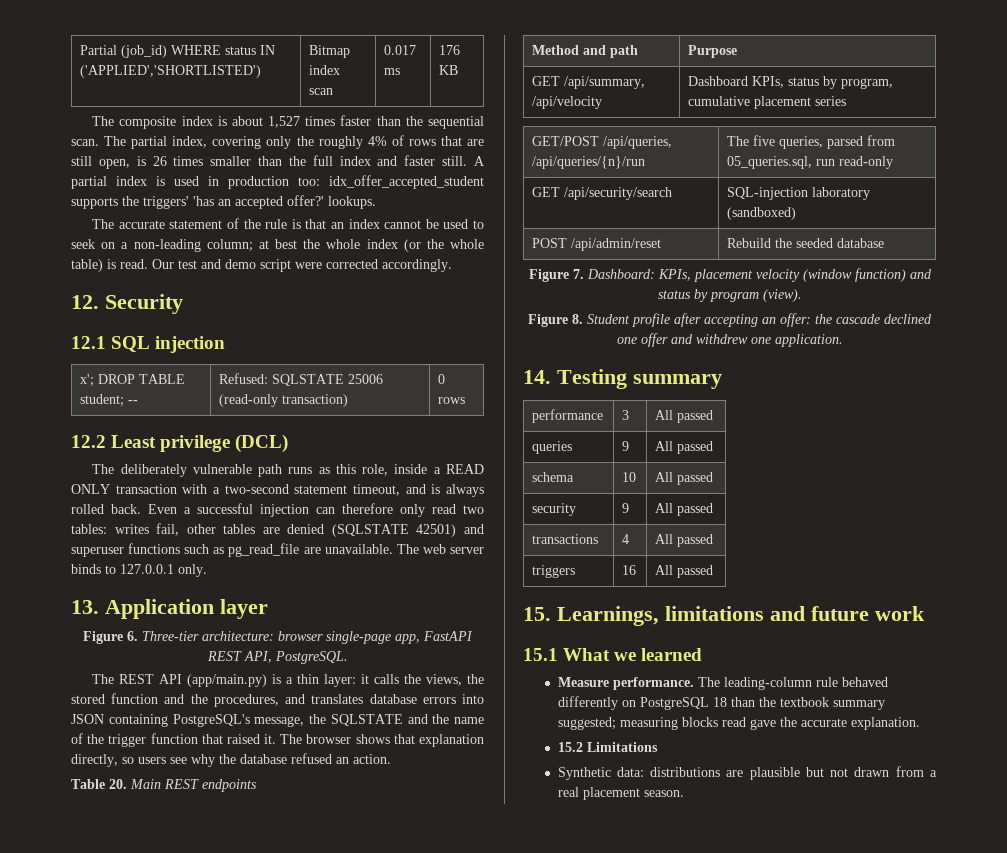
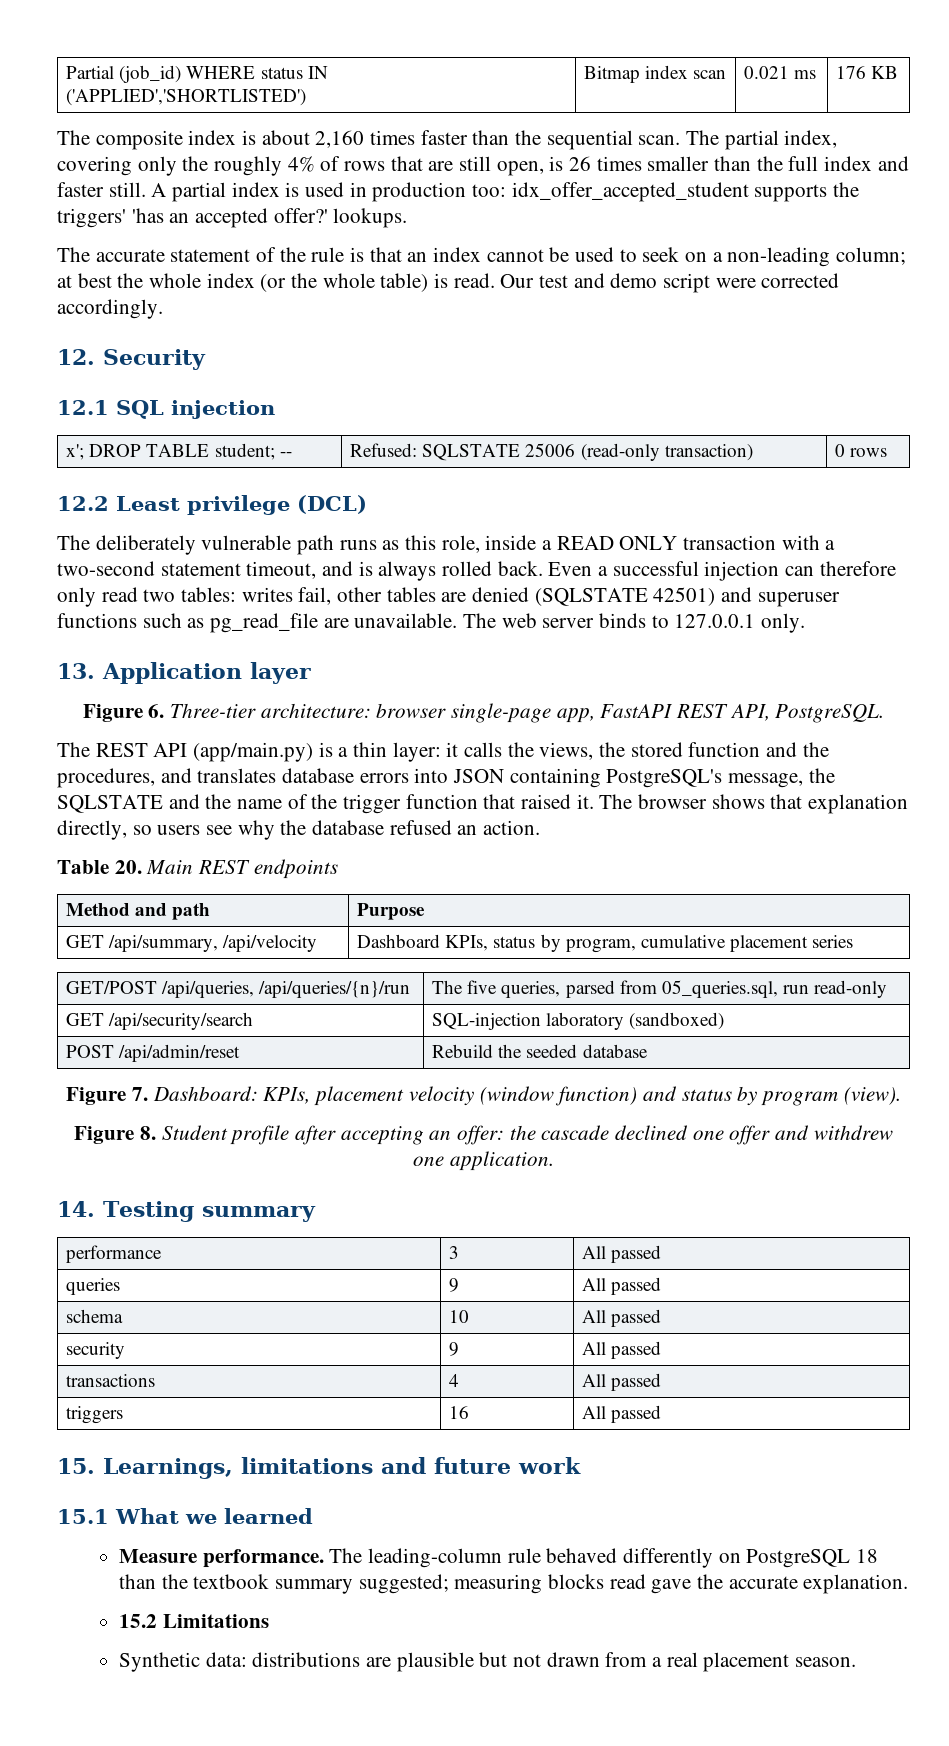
- Partial (job_id) WHERE status IN ('APPLIED','SHORTLISTED') | Bitmap index scan | 0.017 ms | 176 KB
+ Partial (job_id) WHERE status IN ('APPLIED','SHORTLISTED') | Bitmap index scan | 0.021 ms | 176 KB
- The composite index is about 1,527 times faster than the sequential scan.
+ The composite index is about 2,160 times faster than the sequential scan.

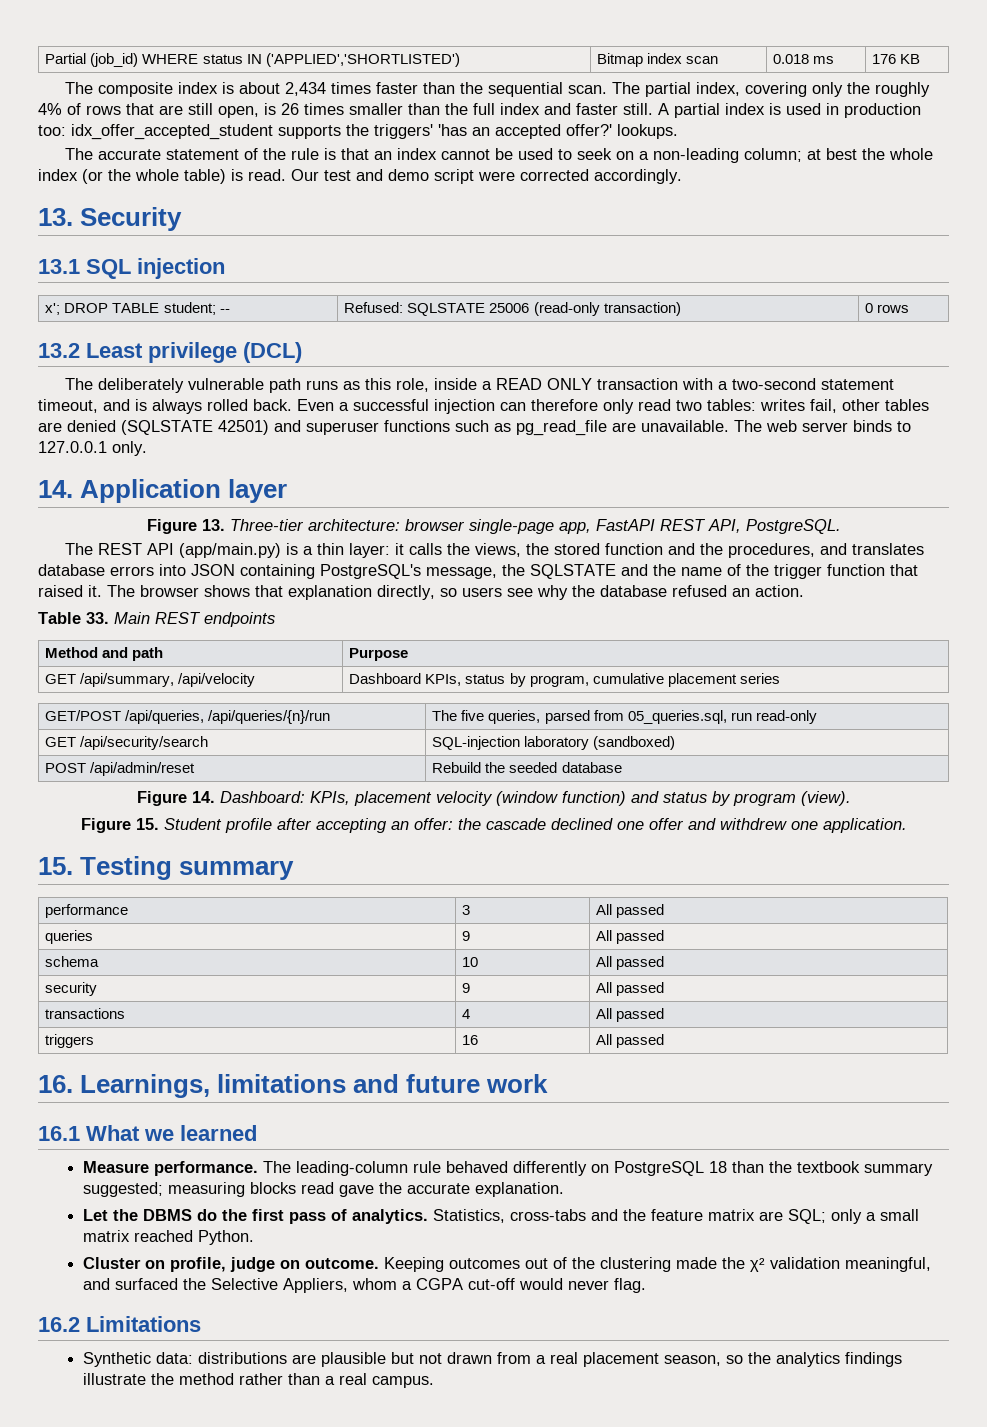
- Partial (job_id) WHERE status IN ('APPLIED','SHORTLISTED') | Bitmap index scan | 0.021 ms | 176 KB
+ Partial (job_id) WHERE status IN ('APPLIED','SHORTLISTED') | Bitmap index scan | 0.018 ms | 176 KB
- The composite index is about 2,160 times faster than the sequential scan.
+ The composite index is about 2,434 times faster than the sequential scan.
- 12. Security
+ 13. Security
- 12.1 SQL injection
+ 13.1 SQL injection
- 12.2 Least privilege (DCL)
+ 13.2 Least privilege (DCL)
- 13. Application layer
+ 14. Application layer
- Figure 6. Three-tier architecture: browser single-page app, FastAPI REST API, PostgreSQL.
+ Figure 13. Three-tier architecture: browser single-page app, FastAPI REST API, PostgreSQL.
- Table 20. Main REST endpoints
+ Table 33. Main REST endpoints
- Figure 7. Dashboard: KPIs, placement velocity (window function) and status by program (view).
+ Figure 14. Dashboard: KPIs, placement velocity (window function) and status by program (view).
- Figure 8. Student profile after accepting an offer: the cascade declined one offer and withdrew one application.
+ Figure 15. Student profile after accepting an offer: the cascade declined one offer and withdrew one application.
- 14. Testing summary
+ 15. Testing summary
- 15. Learnings, limitations and future work
+ 16. Learnings, limitations and future work
- 15.1 What we learned
+ 16.1 What we learned
- 15.2 Limitations
+ Let the DBMS do the first pass of analytics. Statistics, cross-tabs and the feature matrix are SQL; only a small matrix reached Python.
+ Cluster on profile, judge on outcome. Keeping outcomes out of the clustering made the χ² validation meaningful, and surfaced the Selective Appliers, whom a CGPA cut-off would never flag.
+ 16.2 Limitations
- Synthetic data: distributions are plausible but not drawn from a real placement season.
+ Synthetic data: distributions are plausible but not drawn from a real placement season, so the analytics findings illustrate the method rather than a real campus.

